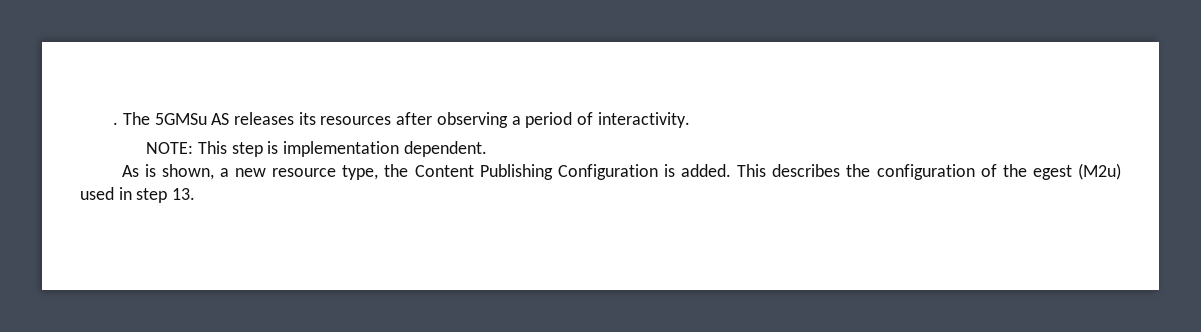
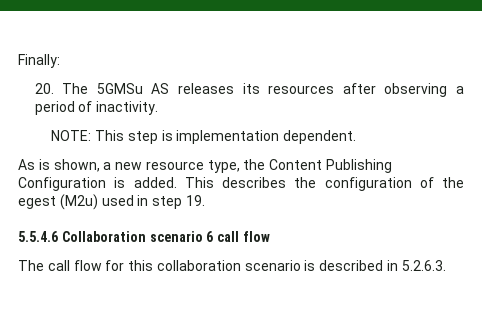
- . The 5GMSu AS releases its resources after observing a period of interactivity.
+ Finally:
+ 20. The 5GMSu AS releases its resources after observing a period of inactivity.
- This describes the configuration of the egest (M2u) used in step 13.
+ This describes the configuration of the egest (M2u) used in step 19.
+ 5.5.4.6 Collaboration scenario 6 call flow
+ The call flow for this collaboration scenario is described in 5.2.6.3.

